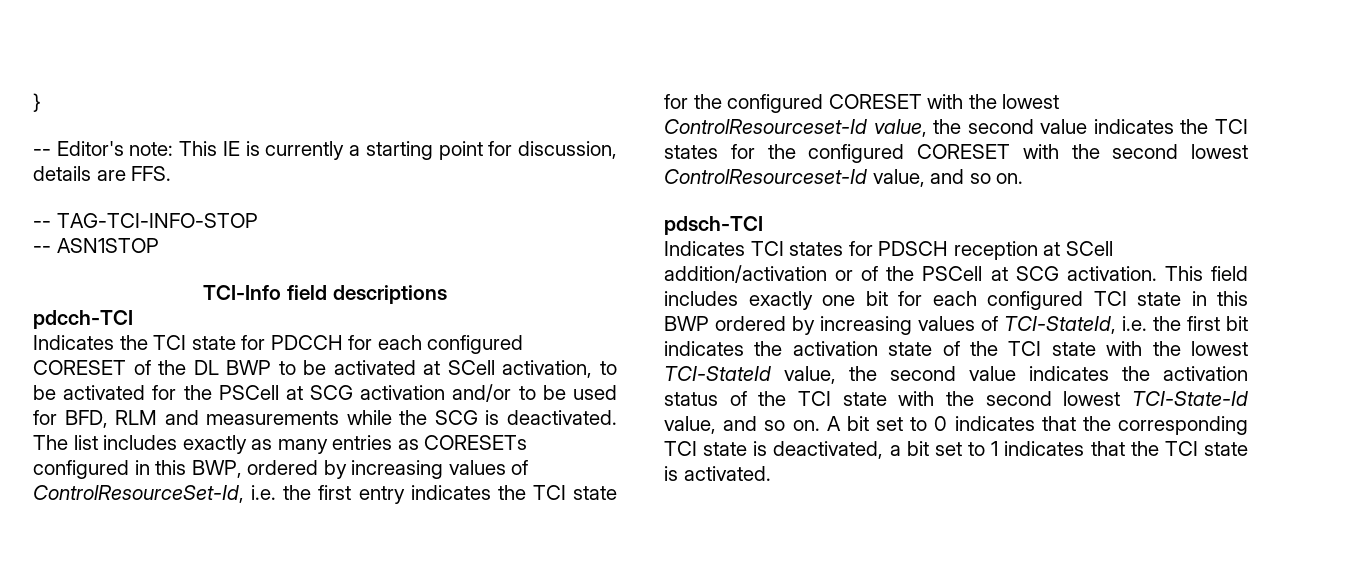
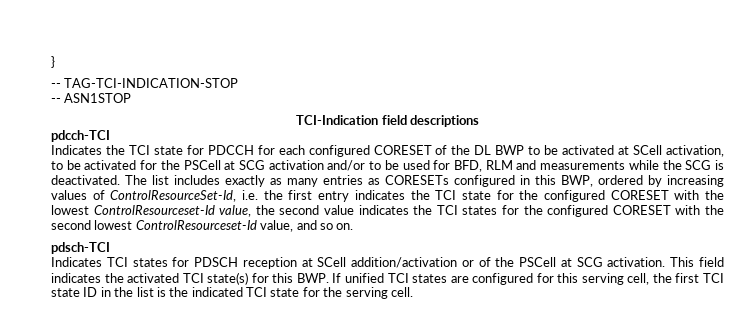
- -- Editor's note: This IE is currently a starting point for discussion, details are FFS.
- -- TAG-TCI-INFO-STOP
+ -- TAG-TCI-INDICATION-STOP
- TCI-Info field descriptions
+ TCI-Indication field descriptions
- This field includes exactly one bit for each configured TCI state in this BWP ordered by increasing values of TCI-StateId, i.e. the first bit indicates the activation state of the TCI state with the lowest TCI-StateId value, the second value indicates the activation status of the TCI state with the second lowest TCI-State-Id value, and so on. A bit set to 0 indicates that the corresponding TCI state is deactivated, a bit set to 1 indicates that the TCI state is activated.
+ This field indicates the activated TCI state(s) for this BWP. If unified TCI states are configured for this serving cell, the first TCI state ID in the list is the indicated TCI state for the serving cell.

